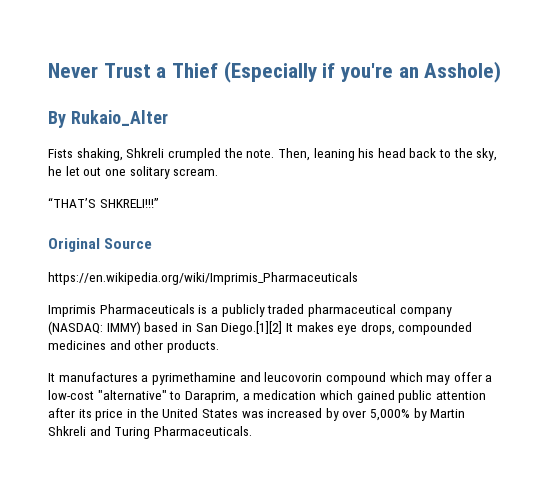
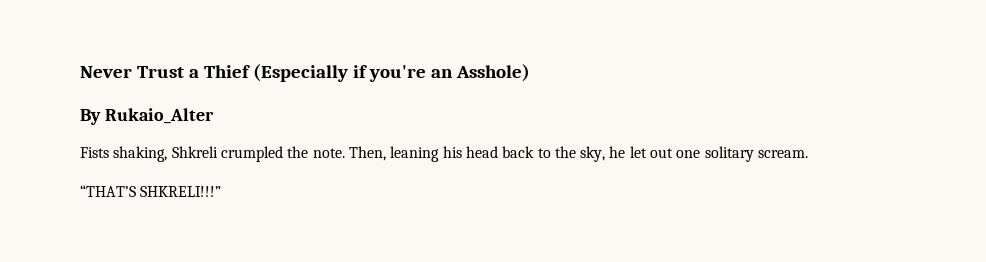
- Original Source
- https://en.wikipedia.org/wiki/Imprimis_Pharmaceuticals
- Imprimis Pharmaceuticals is a publicly traded pharmaceutical company (NASDAQ: IMMY) based in San Diego.[1][2] It makes eye drops, compounded medicines and other products.
- It manufactures a pyrimethamine and leucovorin compound which may offer a low-cost "alternative" to Daraprim, a medication which gained public attention after its price in the United States was increased by over 5,000% by Martin Shkreli and Turing Pharmaceuticals.

